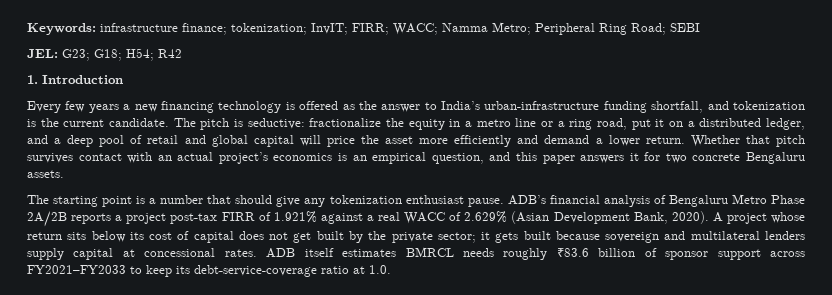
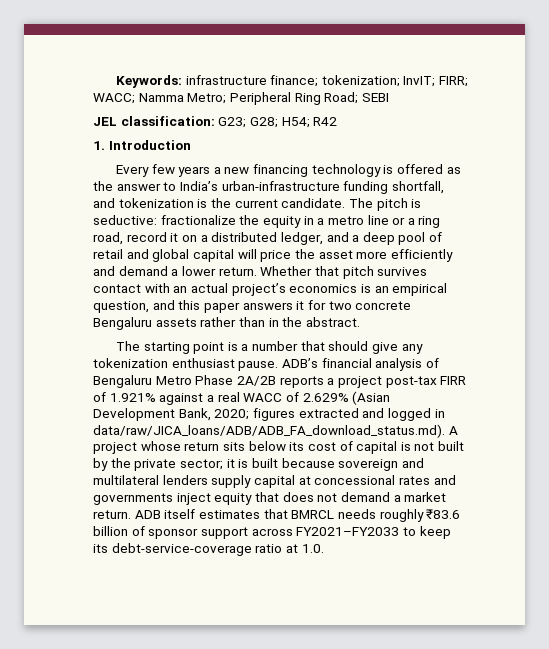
- JEL: G23; G18; H54; R42
+ JEL classification: G23; G28; H54; R42
- The pitch is seductive: fractionalize the equity in a metro line or a ring road, put it on a distributed ledger, and a deep pool of retail and global capital will price the asset more efficiently and demand a lower return.
+ The pitch is seductive: fractionalize the equity in a metro line or a ring road, record it on a distributed ledger, and a deep pool of retail and global capital will price the asset more efficiently and demand a lower return.
- Whether that pitch survives contact with an actual project’s economics is an empirical question, and this paper answers it for two concrete Bengaluru assets.
+ Whether that pitch survives contact with an actual project’s economics is an empirical question, and this paper answers it for two concrete Bengaluru assets rather than in the abstract.
- ADB’s financial analysis of Bengaluru Metro Phase 2A/2B reports a project post-tax FIRR of 1.921% against a real WACC of 2.629% (Asian Development Bank, 2020). A project whose return sits below its cost of capital does not get built by the private sector; it gets built because sovereign and multilateral lenders supply capital at concessional rates.
+ ADB’s financial analysis of Bengaluru Metro Phase 2A/2B reports a project post-tax FIRR of 1.921% against a real WACC of 2.629% (Asian Development Bank, 2020; figures extracted and logged in data/raw/JICA_loans/ADB/ADB_FA_download_status.md). A project whose return sits below its cost of capital is not built by the private sector; it is built because sovereign and multilateral lenders supply capital at concessional rates and governments inject equity that does not demand a market return.
- ADB itself estimates BMRCL needs roughly ₹83.6 billion of sponsor support across FY2021–FY2033 to keep its debt-service-coverage ratio at 1.0.
+ ADB itself estimates that BMRCL needs roughly ₹83.6 billion of sponsor support across FY2021–FY2033 to keep its debt-service-coverage ratio at 1.0.

